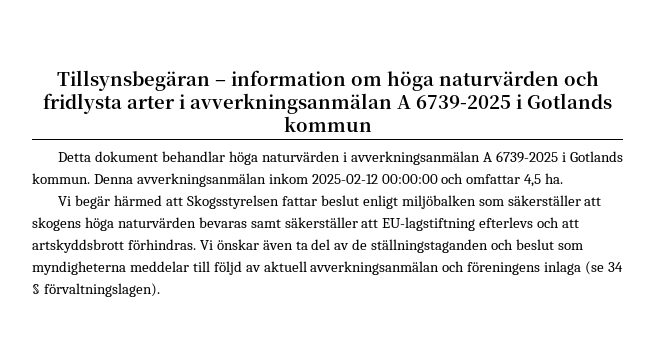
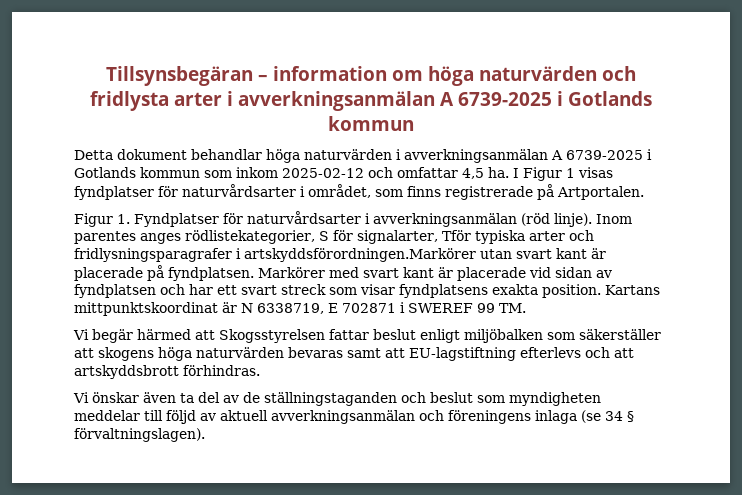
- Detta dokument behandlar höga naturvärden i avverkningsanmälan A 6739-2025 i Gotlands kommun. Denna avverkningsanmälan inkom 2025-02-12 00:00:00 och omfattar 4,5 ha.
+ Detta dokument behandlar höga naturvärden i avverkningsanmälan A 6739-2025 i Gotlands kommun som inkom 2025-02-12 och omfattar 4,5 ha. I Figur 1 visas fyndplatser för naturvårdsarter i området, som finns registrerade på Artportalen.
+ Figur 1. Fyndplatser för naturvårdsarter i avverkningsanmälan (röd linje). Inom parentes anges rödlistekategorier, S för signalarter, Tför typiska arter och fridlysningsparagrafer i artskyddsförordningen.Markörer utan svart kant är placerade på fyndplatsen. Markörer med svart kant är placerade vid sidan av fyndplatsen och har ett svart streck som visar fyndplatsens exakta position. Kartans mittpunktskoordinat är N 6338719, E 702871 i SWEREF 99 TM.
- Vi begär härmed att Skogsstyrelsen fattar beslut enligt miljöbalken som säkerställer att skogens höga naturvärden bevaras samt säkerställer att EU-lagstiftning efterlevs och att artskyddsbrott förhindras. Vi önskar även ta del av de ställningstaganden och beslut som myndigheterna meddelar till följd av aktuell avverkningsanmälan och föreningens inlaga (se 34 § förvaltningslagen).
+ Vi begär härmed att Skogsstyrelsen fattar beslut enligt miljöbalken som säkerställer att skogens höga naturvärden bevaras samt att EU-lagstiftning efterlevs och att artskyddsbrott förhindras.
+ Vi önskar även ta del av de ställningstaganden och beslut som myndigheten meddelar till följd av aktuell avverkningsanmälan och föreningens inlaga (se 34 § förvaltningslagen).

